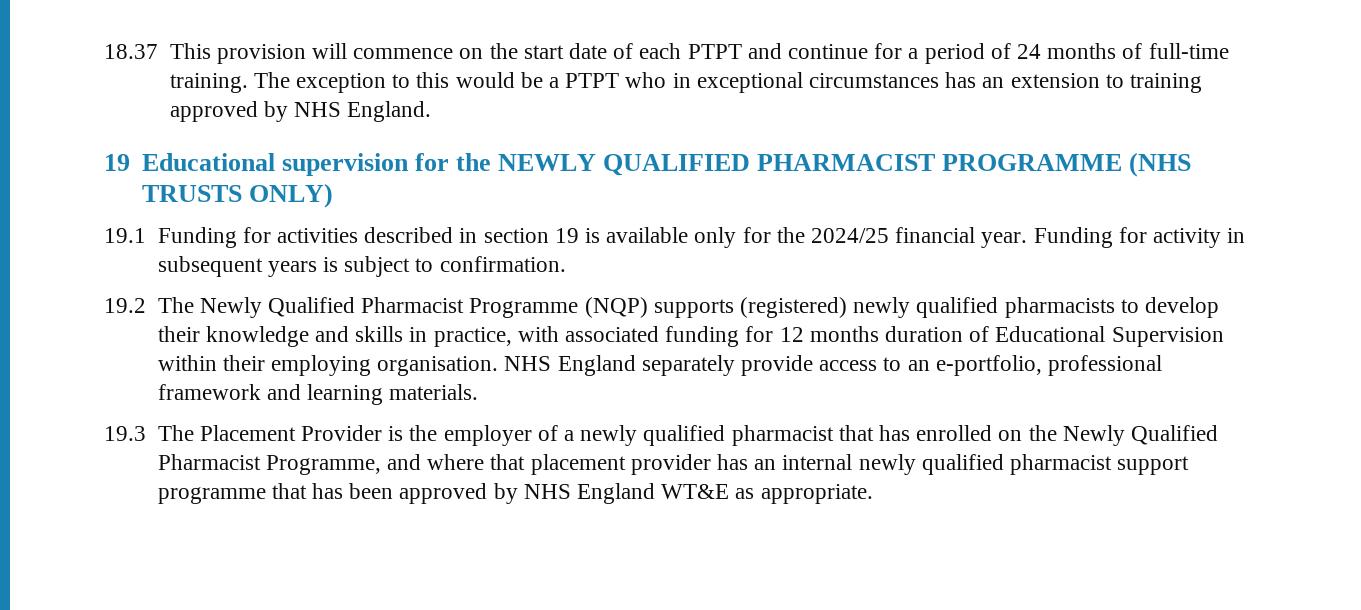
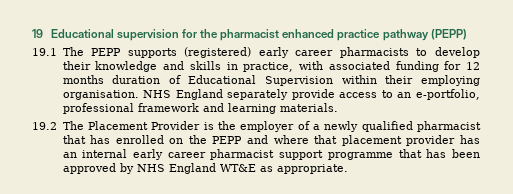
- 18.37 This provision will commence on the start date of each PTPT and continue for a period of 24 months of full-time training. The exception to this would be a PTPT who in exceptional circumstances has an extension to training approved by NHS England.
- 19 Educational supervision for the NEWLY QUALIFIED PHARMACIST PROGRAMME (NHS TRUSTS ONLY)
- 19.1 Funding for activities described in section 19 is available only for the 2024/25 financial year. Funding for activity in subsequent years is subject to confirmation.
- 19.2 The Newly Qualified Pharmacist Programme (NQP) supports (registered) newly qualified pharmacists to develop their knowledge and skills in practice, with associated funding for 12 months duration of Educational Supervision within their employing organisation.
+ 19 Educational supervision for the pharmacist enhanced practice pathway (PEPP)
+ 19.1 The PEPP supports (registered) early career pharmacists to develop their knowledge and skills in practice, with associated funding for 12 months duration of Educational Supervision within their employing organisation.
- 19.3 The Placement Provider is the employer of a newly qualified pharmacist that has enrolled on the Newly Qualified Pharmacist Programme, and where that placement provider has an internal newly qualified pharmacist support programme that has been approved by NHS England WT&E as appropriate.
+ 19.2 The Placement Provider is the employer of a newly qualified pharmacist that has enrolled on the PEPP and where that placement provider has an internal early career pharmacist support programme that has been approved by NHS England WT&E as appropriate.

